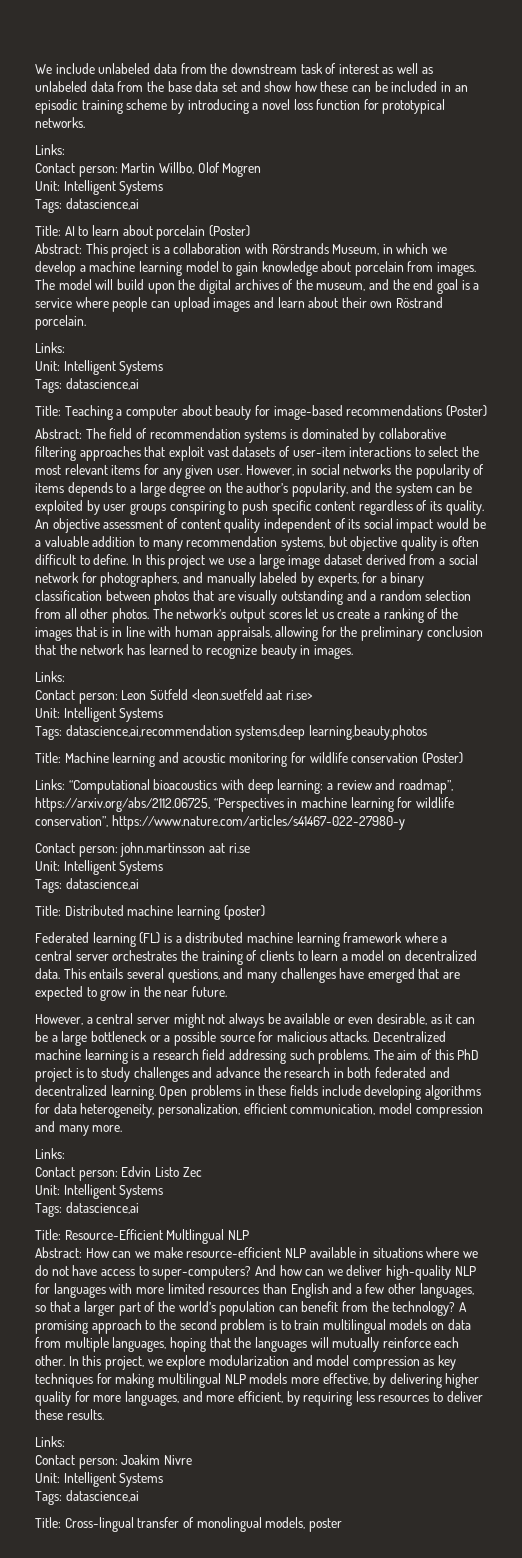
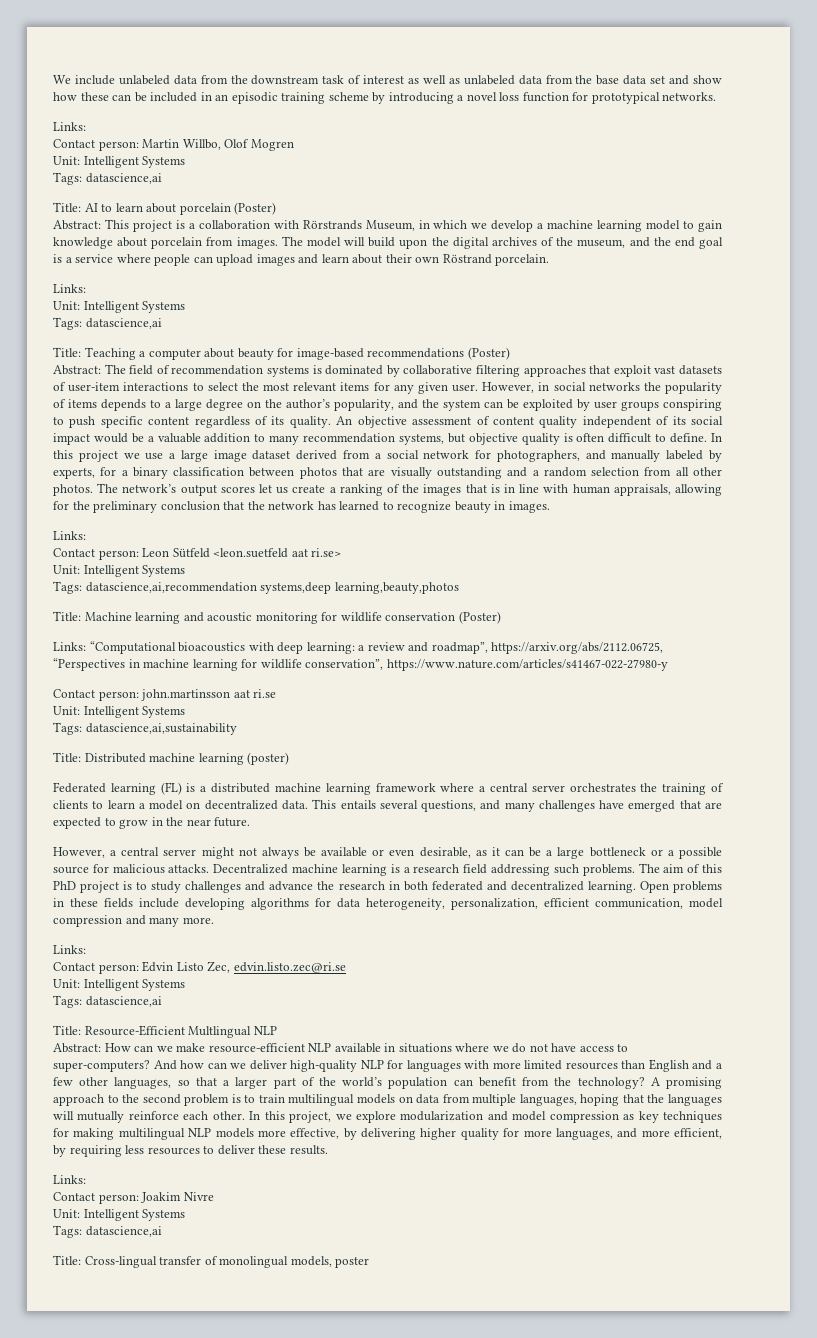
  Contact person: john.martinsson aat ri.se
  Unit: Intelligent Systems
- Tags: datascience,ai
+ Tags: datascience,ai,sustainability
- Contact person: Edvin Listo Zec
+ Contact person: Edvin Listo Zec, edvin.listo.zec@ri.se

